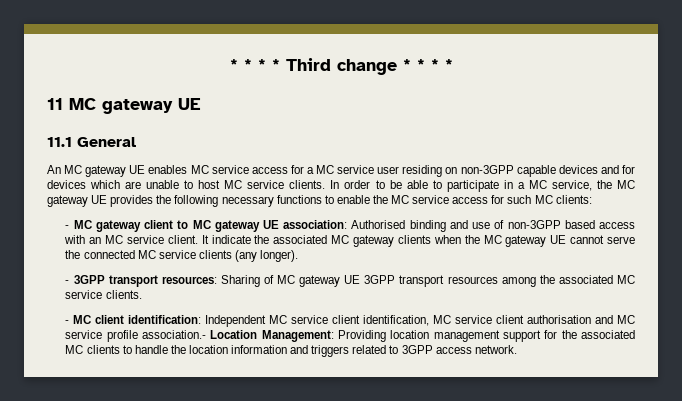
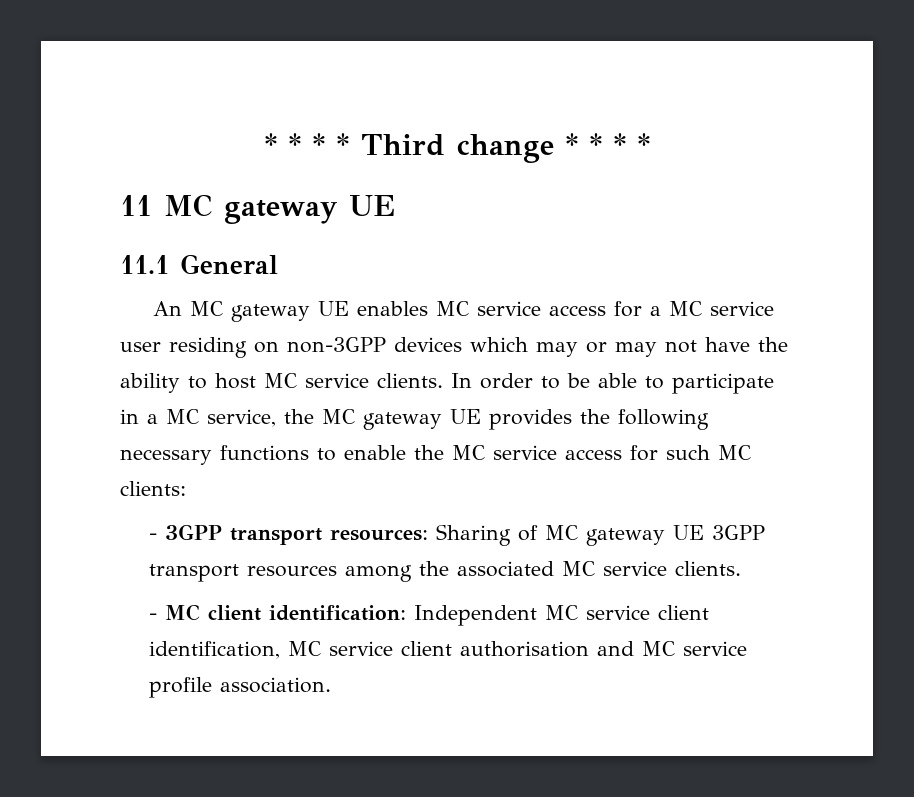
- An MC gateway UE enables MC service access for a MC service user residing on non-3GPP capable devices and for devices which are unable to host MC service clients.
+ An MC gateway UE enables MC service access for a MC service user residing on non-3GPP devices which may or may not have the ability to host MC service clients.
- - MC gateway client to MC gateway UE association: Authorised binding and use of non-3GPP based access with an MC service client. It indicate the associated MC gateway clients when the MC gateway UE cannot serve the connected MC service clients (any longer).
- - MC client identification: Independent MC service client identification, MC service client authorisation and MC service profile association.- Location Management: Providing location management support for the associated MC clients to handle the location information and triggers related to 3GPP access network.
+ - MC client identification: Independent MC service client identification, MC service client authorisation and MC service profile association.

